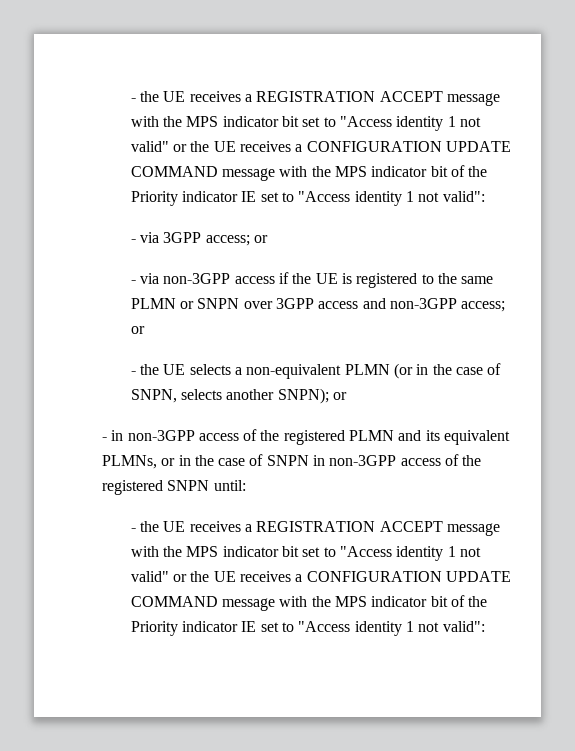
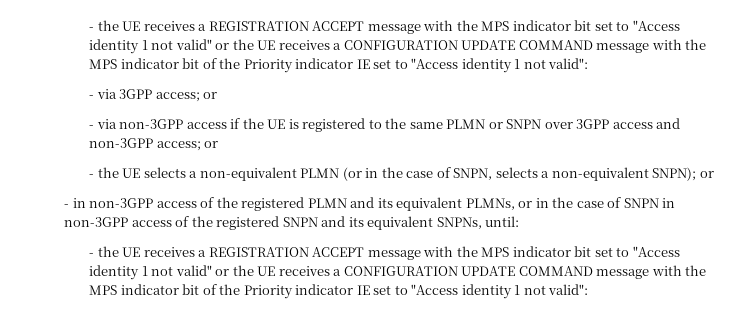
- - the UE selects a non-equivalent PLMN (or in the case of SNPN, selects another SNPN); or
+ - the UE selects a non-equivalent PLMN (or in the case of SNPN, selects a non-equivalent SNPN); or
- - in non-3GPP access of the registered PLMN and its equivalent PLMNs, or in the case of SNPN in non-3GPP access of the registered SNPN until:
+ - in non-3GPP access of the registered PLMN and its equivalent PLMNs, or in the case of SNPN in non-3GPP access of the registered SNPN and its equivalent SNPNs, until:

